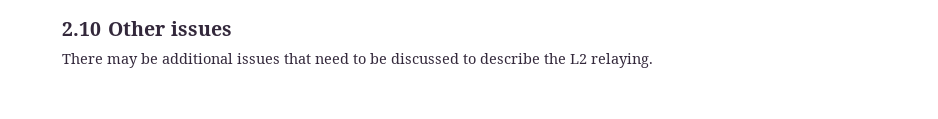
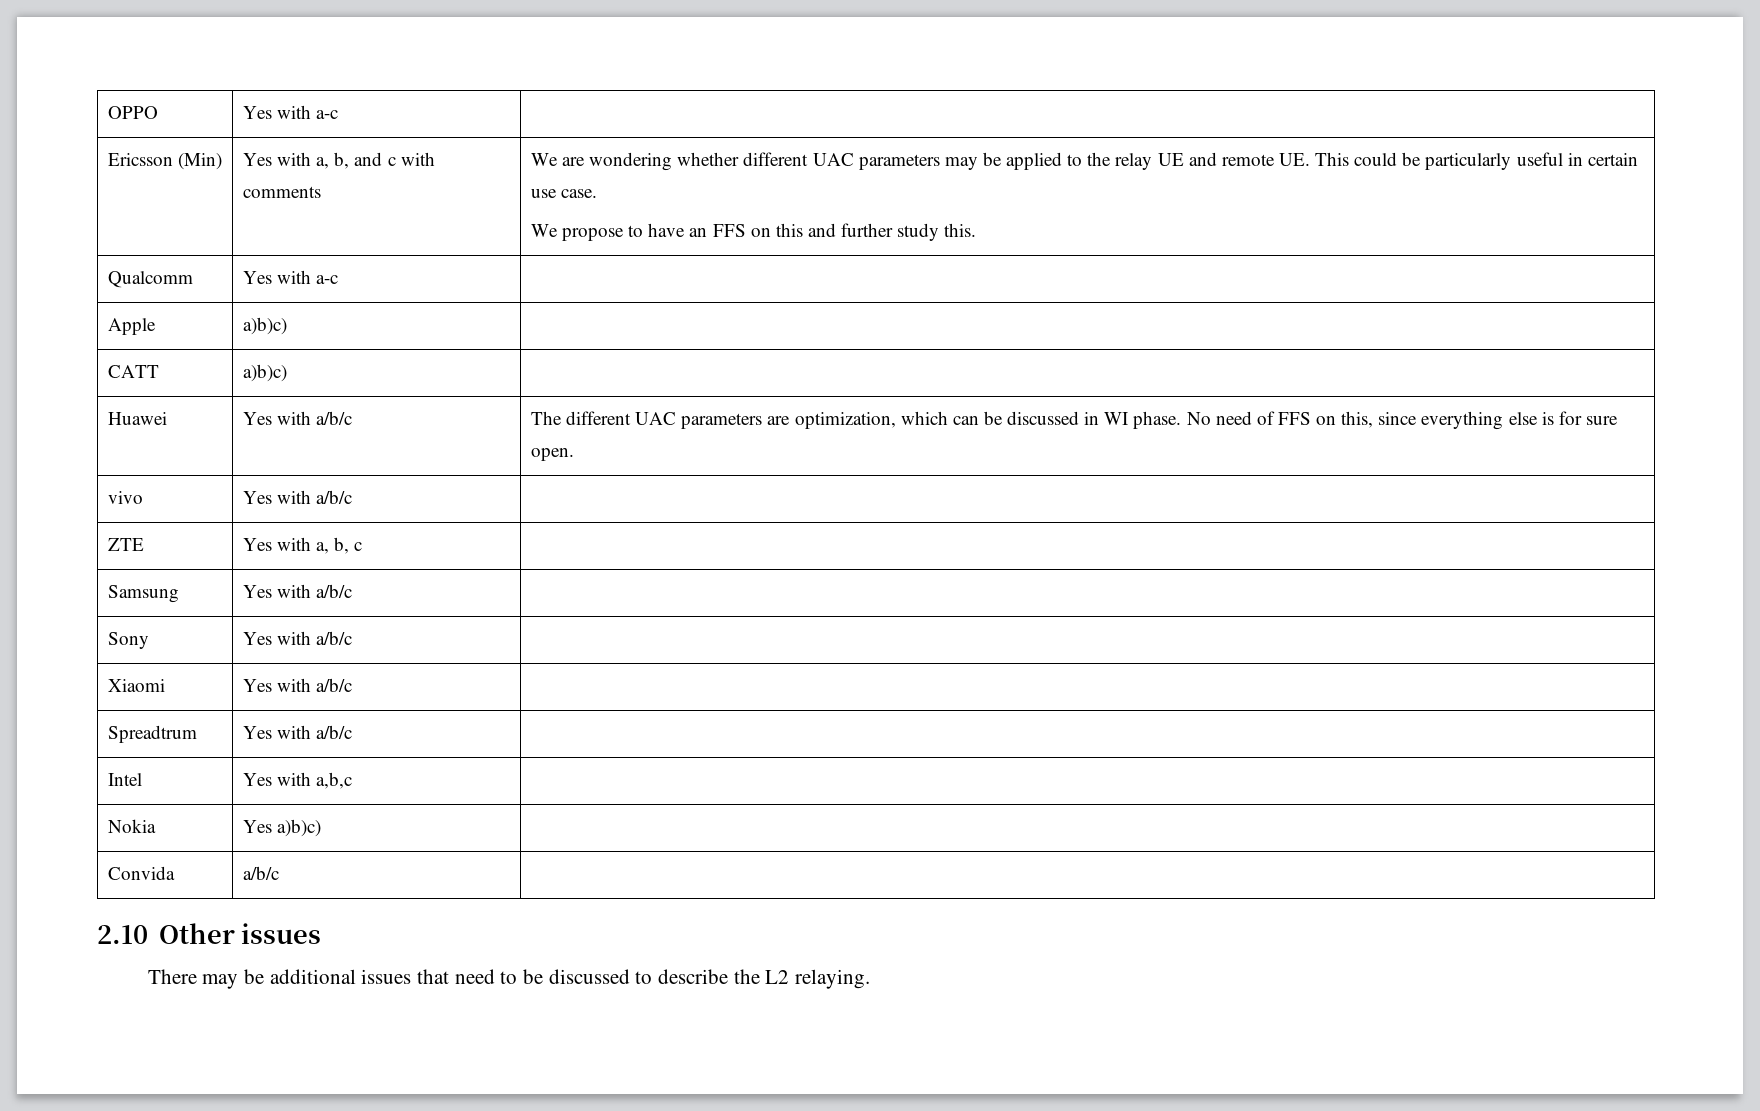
+ OPPO | Yes with a-c |
+ Ericsson (Min) | Yes with a, b, and c with comments | We are wondering whether different UAC parameters may be applied to the relay UE and remote UE. This could be particularly useful in certain use case.
+ We propose to have an FFS on this and further study this.
+ Qualcomm | Yes with a-c |
+ Apple | a)b)c) |
+ CATT | a)b)c) |
+ Huawei | Yes with a/b/c | The different UAC parameters are optimization, which can be discussed in WI phase. No need of FFS on this, since everything else is for sure open.
+ vivo | Yes with a/b/c |
+ ZTE | Yes with a, b, c |
+ Samsung | Yes with a/b/c |
+ Sony | Yes with a/b/c |
+ Xiaomi | Yes with a/b/c |
+ Spreadtrum | Yes with a/b/c |
+ Intel | Yes with a,b,c |
+ Nokia | Yes a)b)c) |
+ Convida | a/b/c |

